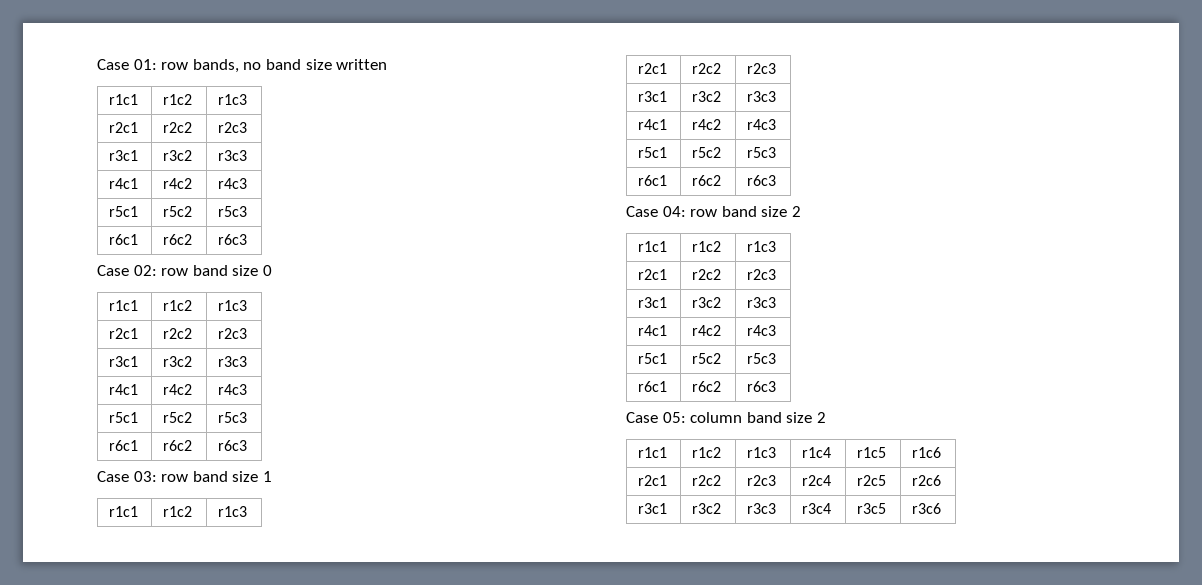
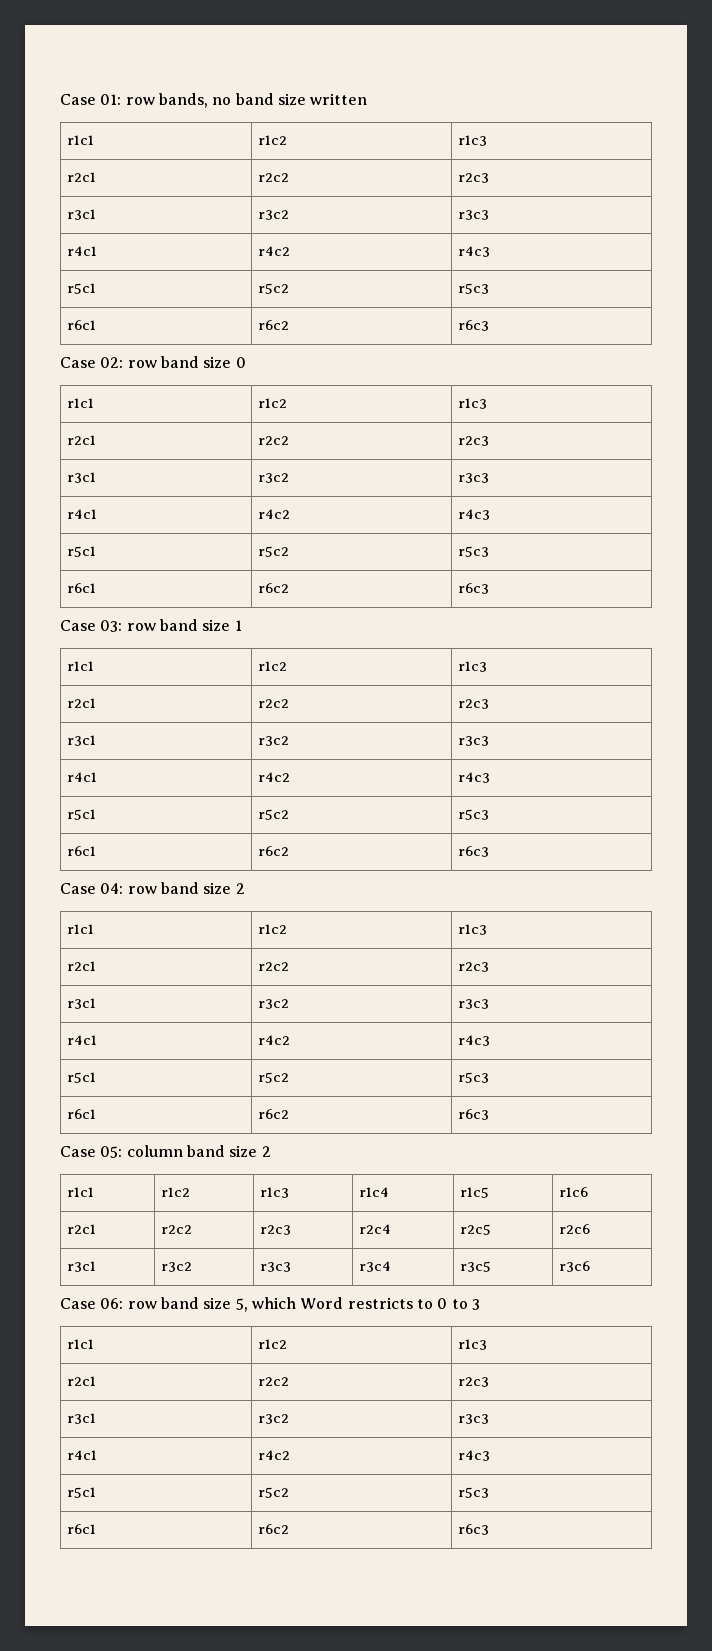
+ Case 06: row band size 5, which Word restricts to 0 to 3
+ r1c1 | r1c2 | r1c3
+ r2c1 | r2c2 | r2c3
+ r3c1 | r3c2 | r3c3
+ r4c1 | r4c2 | r4c3
+ r5c1 | r5c2 | r5c3
+ r6c1 | r6c2 | r6c3

